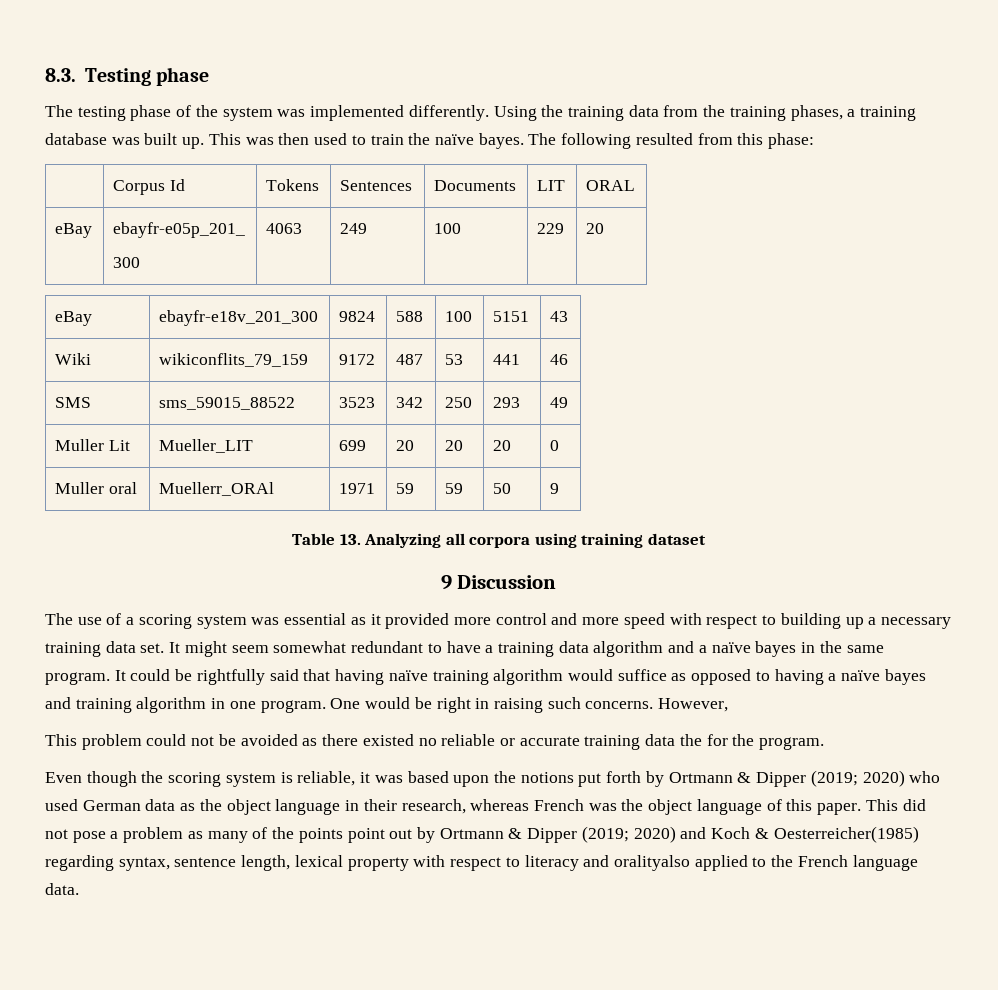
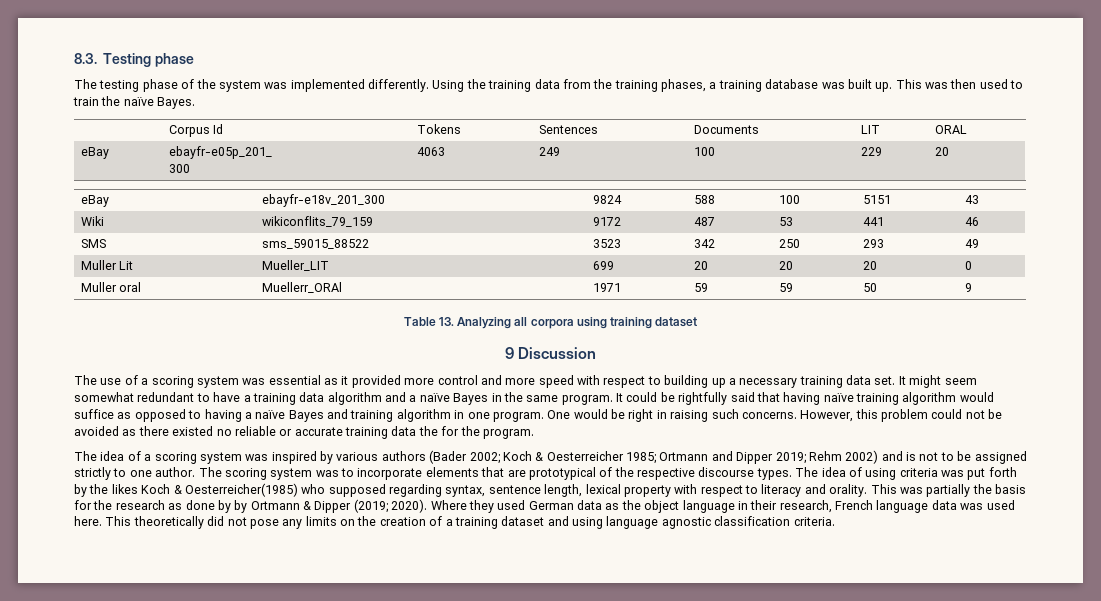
- This was then used to train the naïve bayes. The following resulted from this phase:
+ This was then used to train the naïve Bayes.
- It might seem somewhat redundant to have a training data algorithm and a naïve bayes in the same program.
+ It might seem somewhat redundant to have a training data algorithm and a naïve Bayes in the same program.
- It could be rightfully said that having naïve training algorithm would suffice as opposed to having a naïve bayes and training algorithm in one program.
+ It could be rightfully said that having naïve training algorithm would suffice as opposed to having a naïve Bayes and training algorithm in one program.
- However,
- This problem could not be avoided as there existed no reliable or accurate training data the for the program.
+ However, this problem could not be avoided as there existed no reliable or accurate training data the for the program.
- Even though the scoring system is reliable, it was based upon the notions put forth by Ortmann & Dipper (2019; 2020) who used German data as the object language in their research, whereas French was the object language of this paper. This did not pose a problem as many of the points point out by Ortmann & Dipper (2019; 2020) and Koch & Oesterreicher(1985) regarding syntax, sentence length, lexical property with respect to literacy and oralityalso applied to the French language data.
+ The idea of a scoring system was inspired by various authors (Bader 2002; Koch & Oesterreicher 1985; Ortmann and Dipper 2019; Rehm 2002) and is not to be assigned strictly to one author. The scoring system was to incorporate elements that are prototypical of the respective discourse types. The idea of using criteria was put forth by the likes Koch & Oesterreicher(1985) who supposed regarding syntax, sentence length, lexical property with respect to literacy and orality. This was partially the basis for the research as done by by Ortmann & Dipper (2019; 2020). Where they used German data as the object language in their research, French language data was used here. This theoretically did not pose any limits on the creation of a training dataset and using language agnostic classification criteria.

